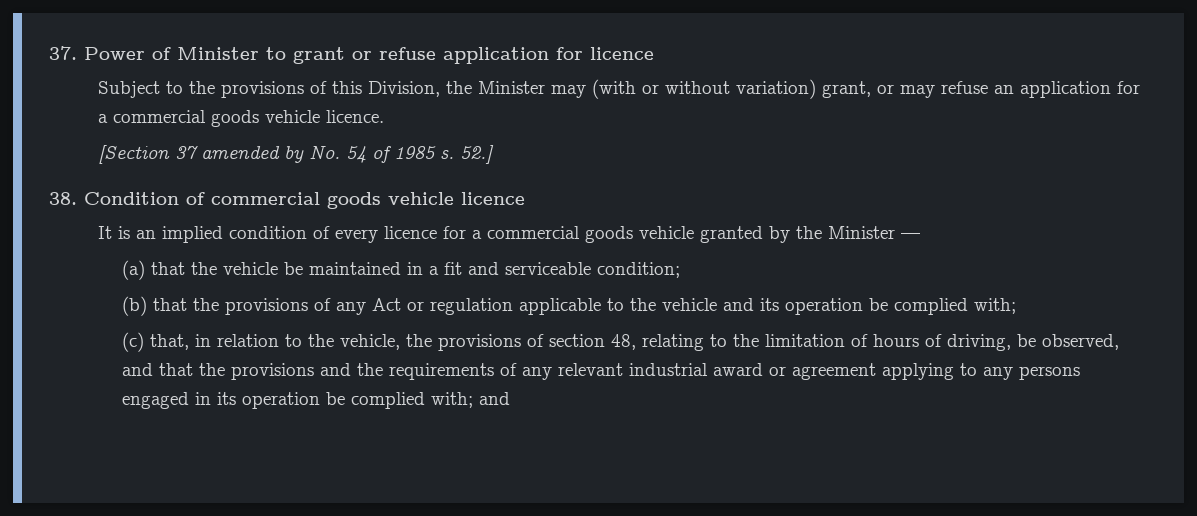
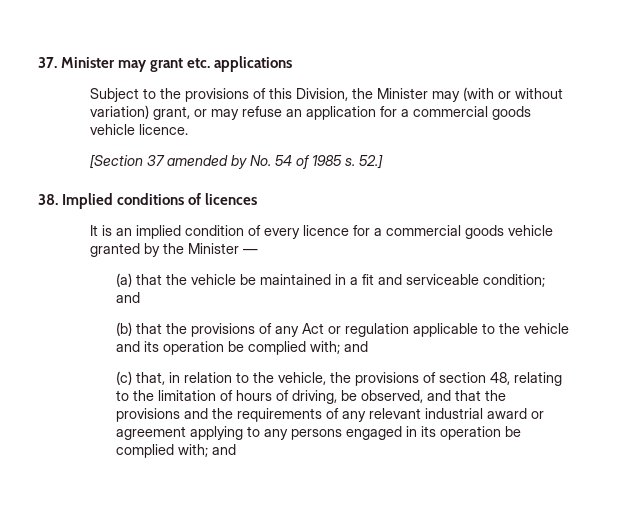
- 37. Power of Minister to grant or refuse application for licence
+ 37. Minister may grant etc. applications
- 38. Condition of commercial goods vehicle licence
+ 38. Implied conditions of licences
- (a) that the vehicle be maintained in a fit and serviceable condition;
+ (a) that the vehicle be maintained in a fit and serviceable condition; and
- (b) that the provisions of any Act or regulation applicable to the vehicle and its operation be complied with;
+ (b) that the provisions of any Act or regulation applicable to the vehicle and its operation be complied with; and

